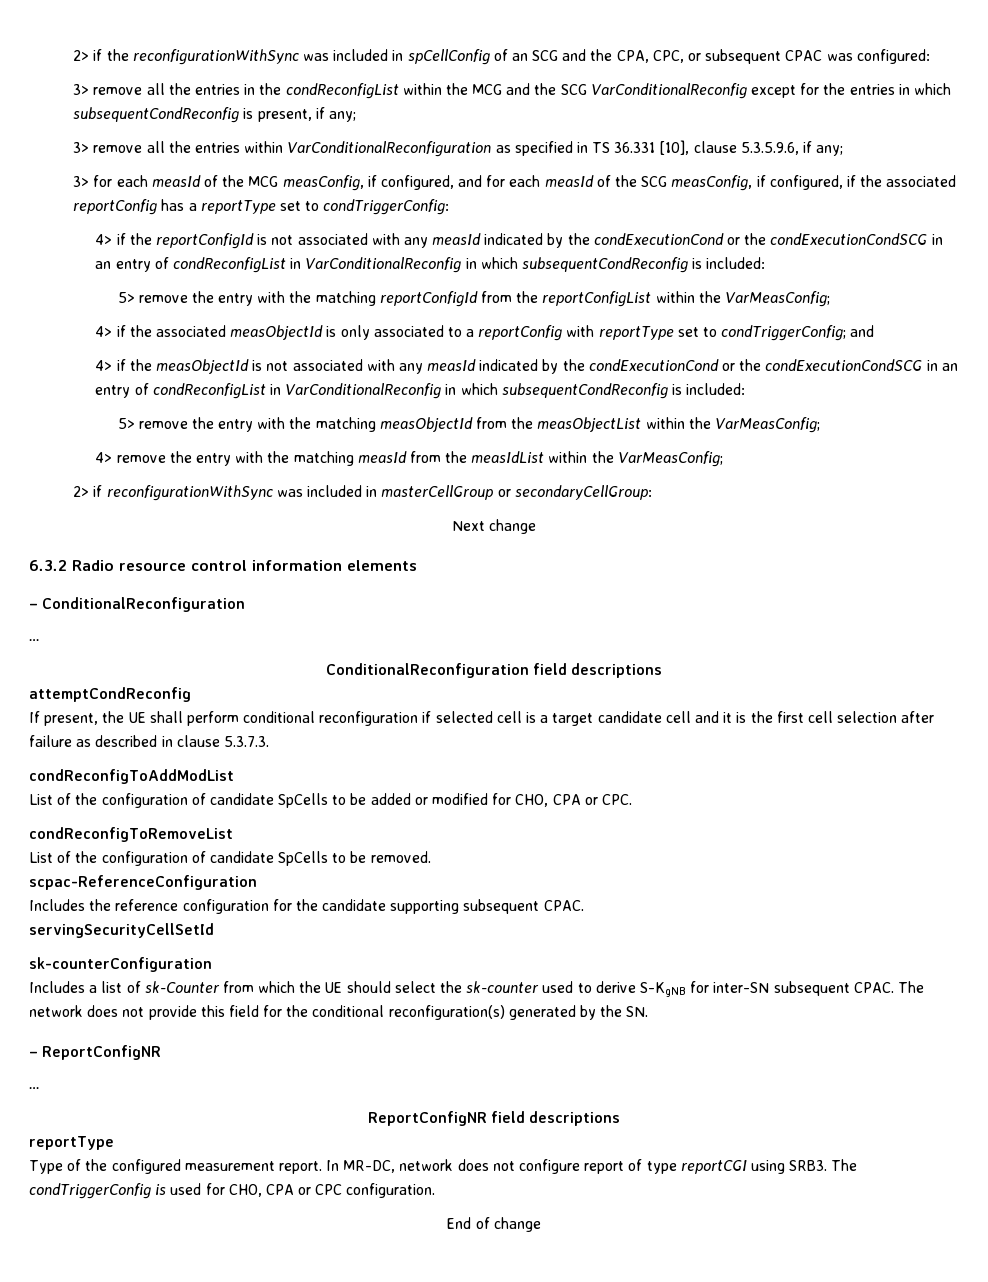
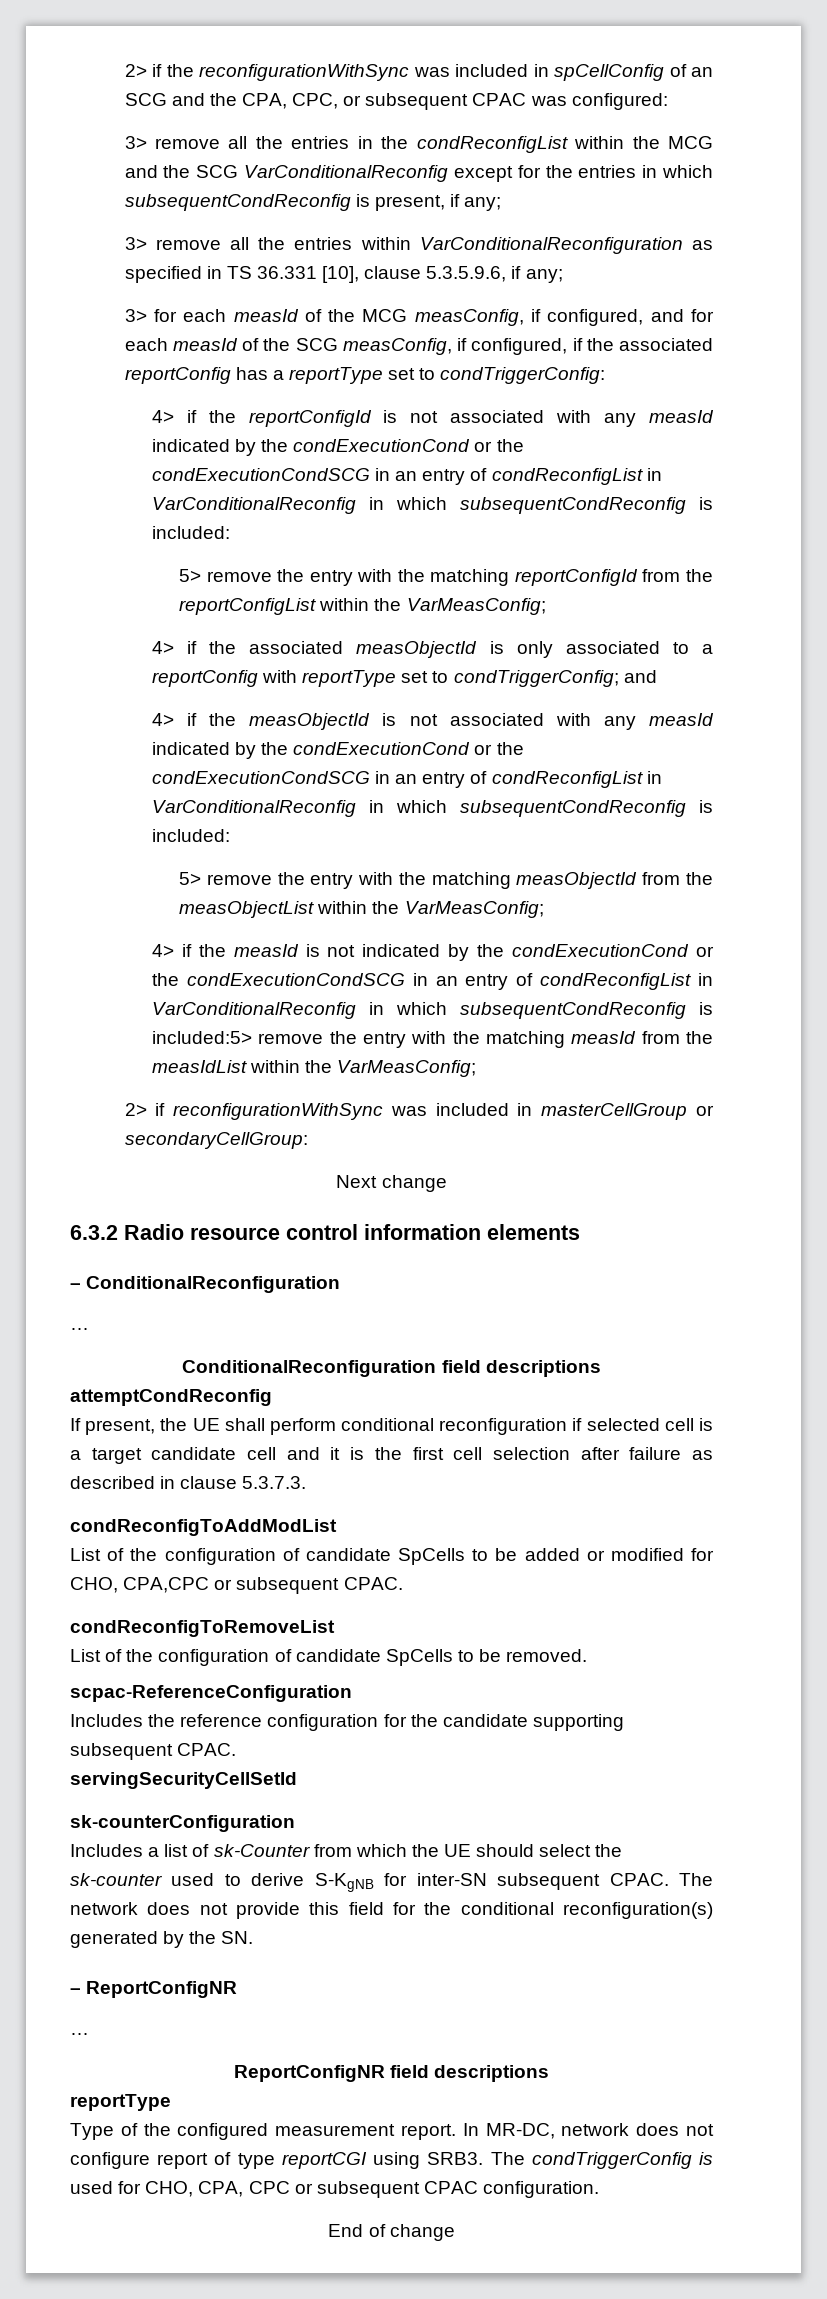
- 4> remove the entry with the matching measId from the measIdList within the VarMeasConfig;
+ 4> if the measId is not indicated by the condExecutionCond or the condExecutionCondSCG in an entry of condReconfigList in VarConditionalReconfig in which subsequentCondReconfig is included:5> remove the entry with the matching measId from the measIdList within the VarMeasConfig;
- List of the configuration of candidate SpCells to be added or modified for CHO, CPA or CPC.
+ List of the configuration of candidate SpCells to be added or modified for CHO, CPA,CPC or subsequent CPAC.
- The condTriggerConfig is used for CHO, CPA or CPC configuration.
+ The condTriggerConfig is used for CHO, CPA, CPC or subsequent CPAC configuration.

